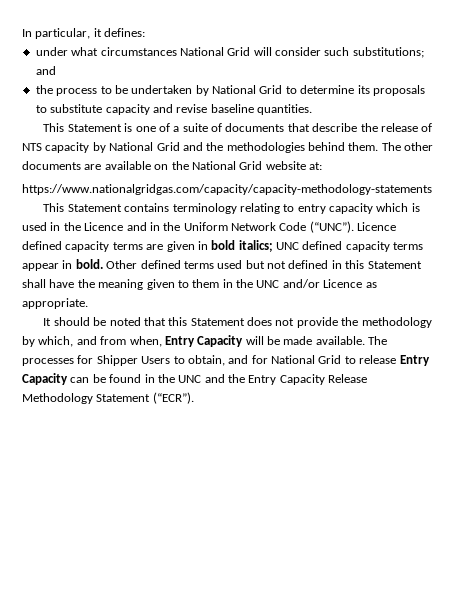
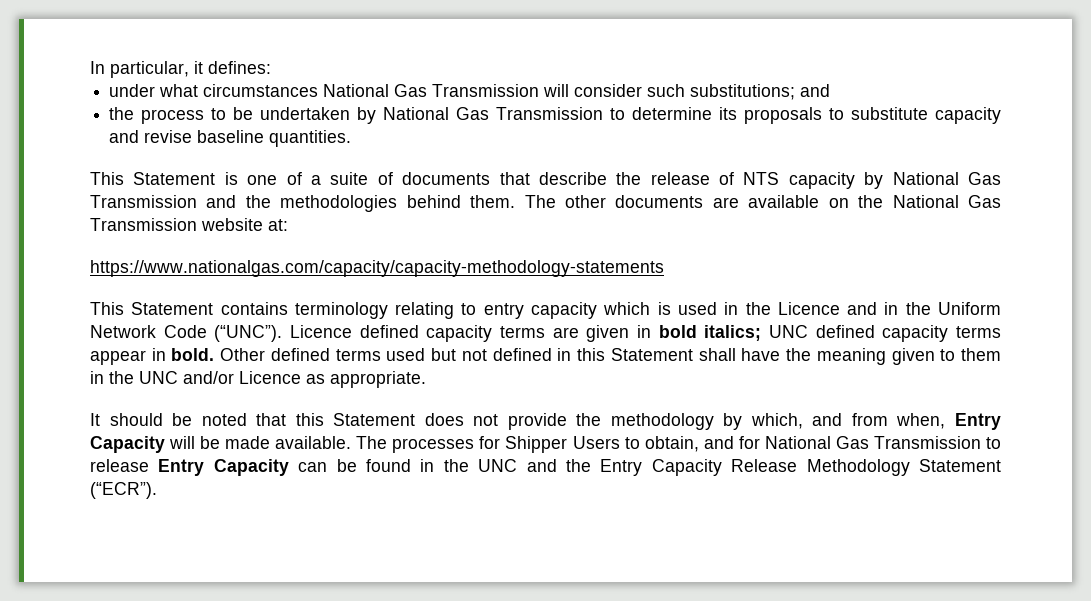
- under what circumstances National Grid will consider such substitutions; and
+ under what circumstances National Gas Transmission will consider such substitutions; and
- the process to be undertaken by National Grid to determine its proposals to substitute capacity and revise baseline quantities.
+ the process to be undertaken by National Gas Transmission to determine its proposals to substitute capacity and revise baseline quantities.
- This Statement is one of a suite of documents that describe the release of NTS capacity by National Grid and the methodologies behind them.
+ This Statement is one of a suite of documents that describe the release of NTS capacity by National Gas Transmission and the methodologies behind them.
- The other documents are available on the National Grid website at:
+ The other documents are available on the National Gas Transmission website at:
- https://www.nationalgridgas.com/capacity/capacity-methodology-statements
+ https://www.nationalgas.com/capacity/capacity-methodology-statements
- The processes for Shipper Users to obtain, and for National Grid to release Entry Capacity can be found in the UNC and the Entry Capacity Release Methodology Statement (“ECR”).
+ The processes for Shipper Users to obtain, and for National Gas Transmission to release Entry Capacity can be found in the UNC and the Entry Capacity Release Methodology Statement (“ECR”).

